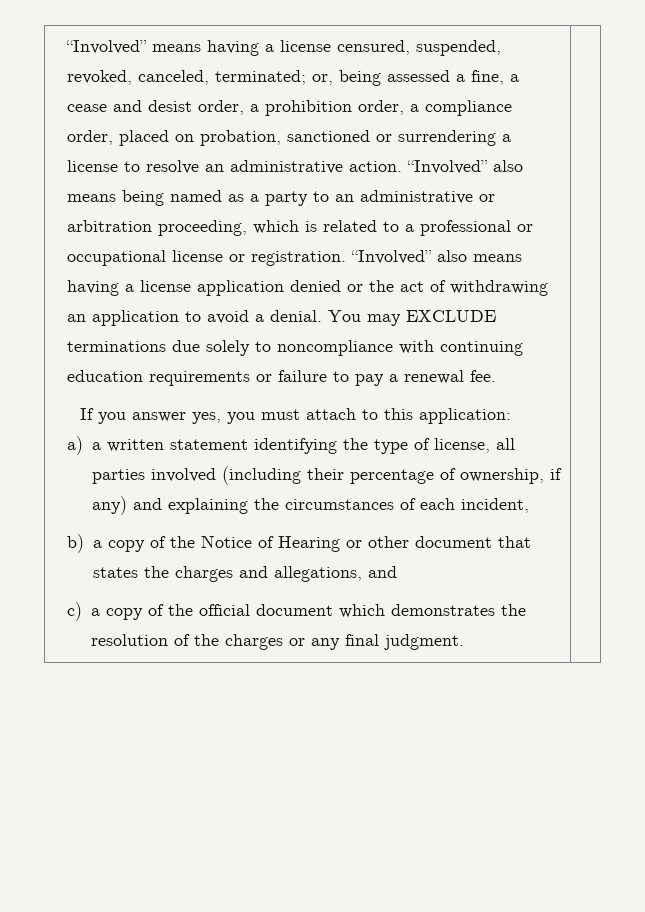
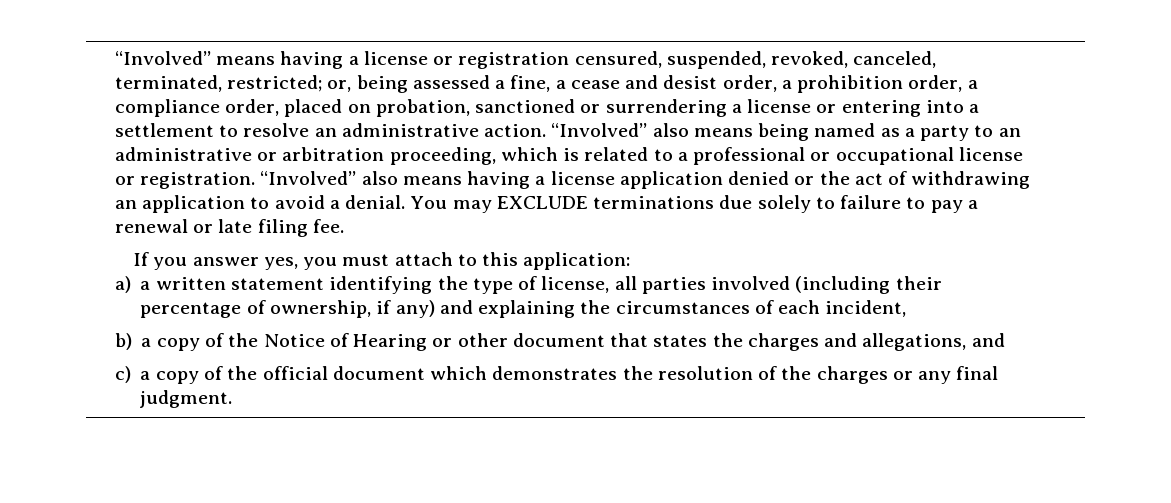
- “Involved” means having a license censured, suspended, revoked, canceled, terminated; or, being assessed a fine, a cease and desist order, a prohibition order, a compliance order, placed on probation, sanctioned or surrendering a license to resolve an administrative action.
+ “Involved” means having a license or registration censured, suspended, revoked, canceled, terminated, restricted; or, being assessed a fine, a cease and desist order, a prohibition order, a compliance order, placed on probation, sanctioned or surrendering a license or entering into a settlement to resolve an administrative action.
- You may EXCLUDE terminations due solely to noncompliance with continuing education requirements or failure to pay a renewal fee.
+ You may EXCLUDE terminations due solely to failure to pay a renewal or late filing fee.

